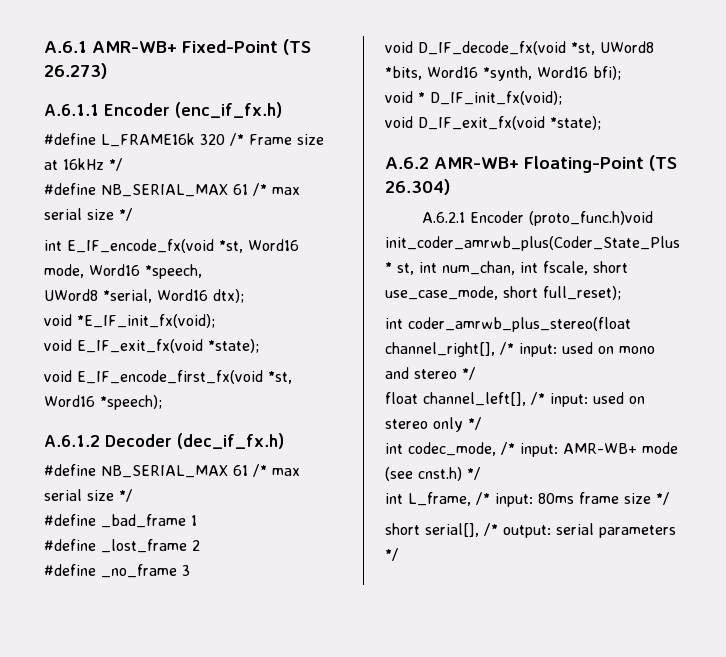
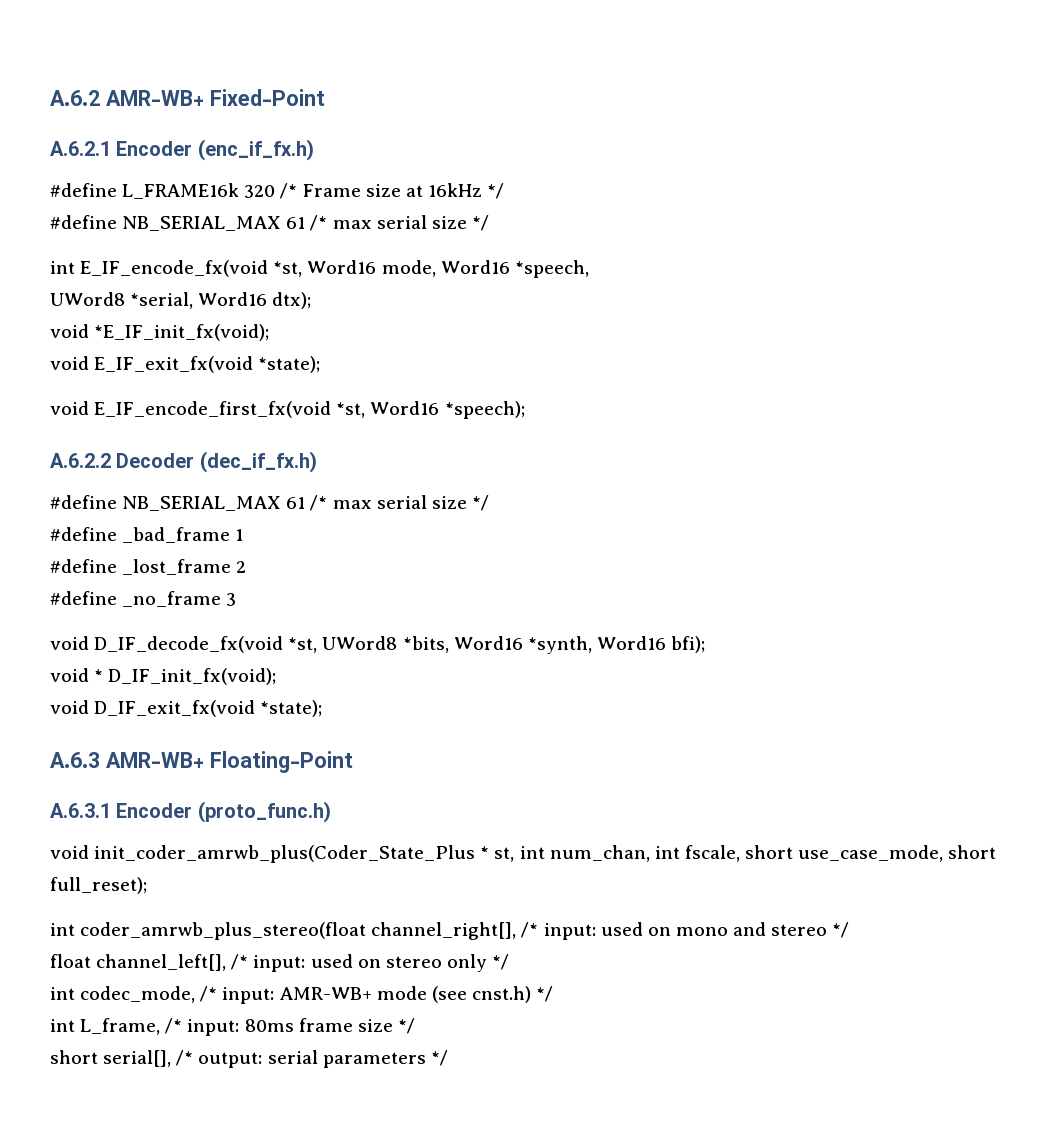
- A.6.1 AMR-WB+ Fixed-Point (TS 26.273)
- A.6.1.1 Encoder (enc_if_fx.h)
+ A.6.2 AMR-WB+ Fixed-Point
+ A.6.2.1 Encoder (enc_if_fx.h)
- A.6.1.2 Decoder (dec_if_fx.h)
+ A.6.2.2 Decoder (dec_if_fx.h)
- A.6.2 AMR-WB+ Floating-Point (TS 26.304)
- A.6.2.1 Encoder (proto_func.h)void init_coder_amrwb_plus(Coder_State_Plus * st, int num_chan, int fscale, short use_case_mode, short full_reset);
+ A.6.3 AMR-WB+ Floating-Point
+ A.6.3.1 Encoder (proto_func.h)
+ void init_coder_amrwb_plus(Coder_State_Plus * st, int num_chan, int fscale, short use_case_mode, short full_reset);

